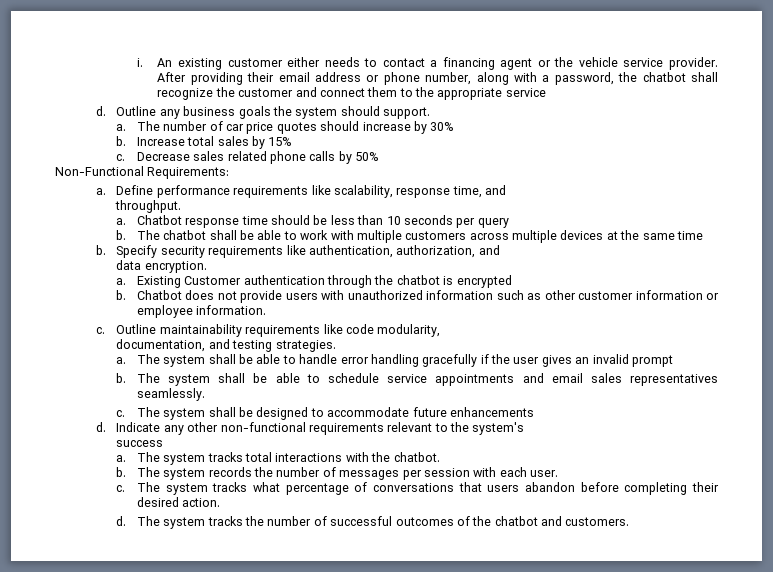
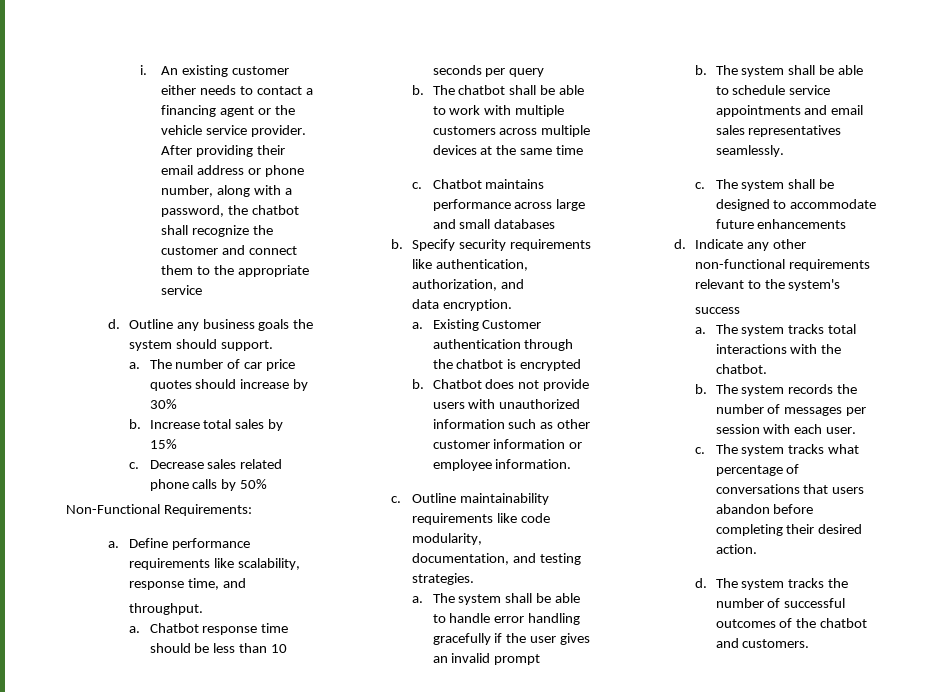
+ c. Chatbot maintains performance across large and small databases

